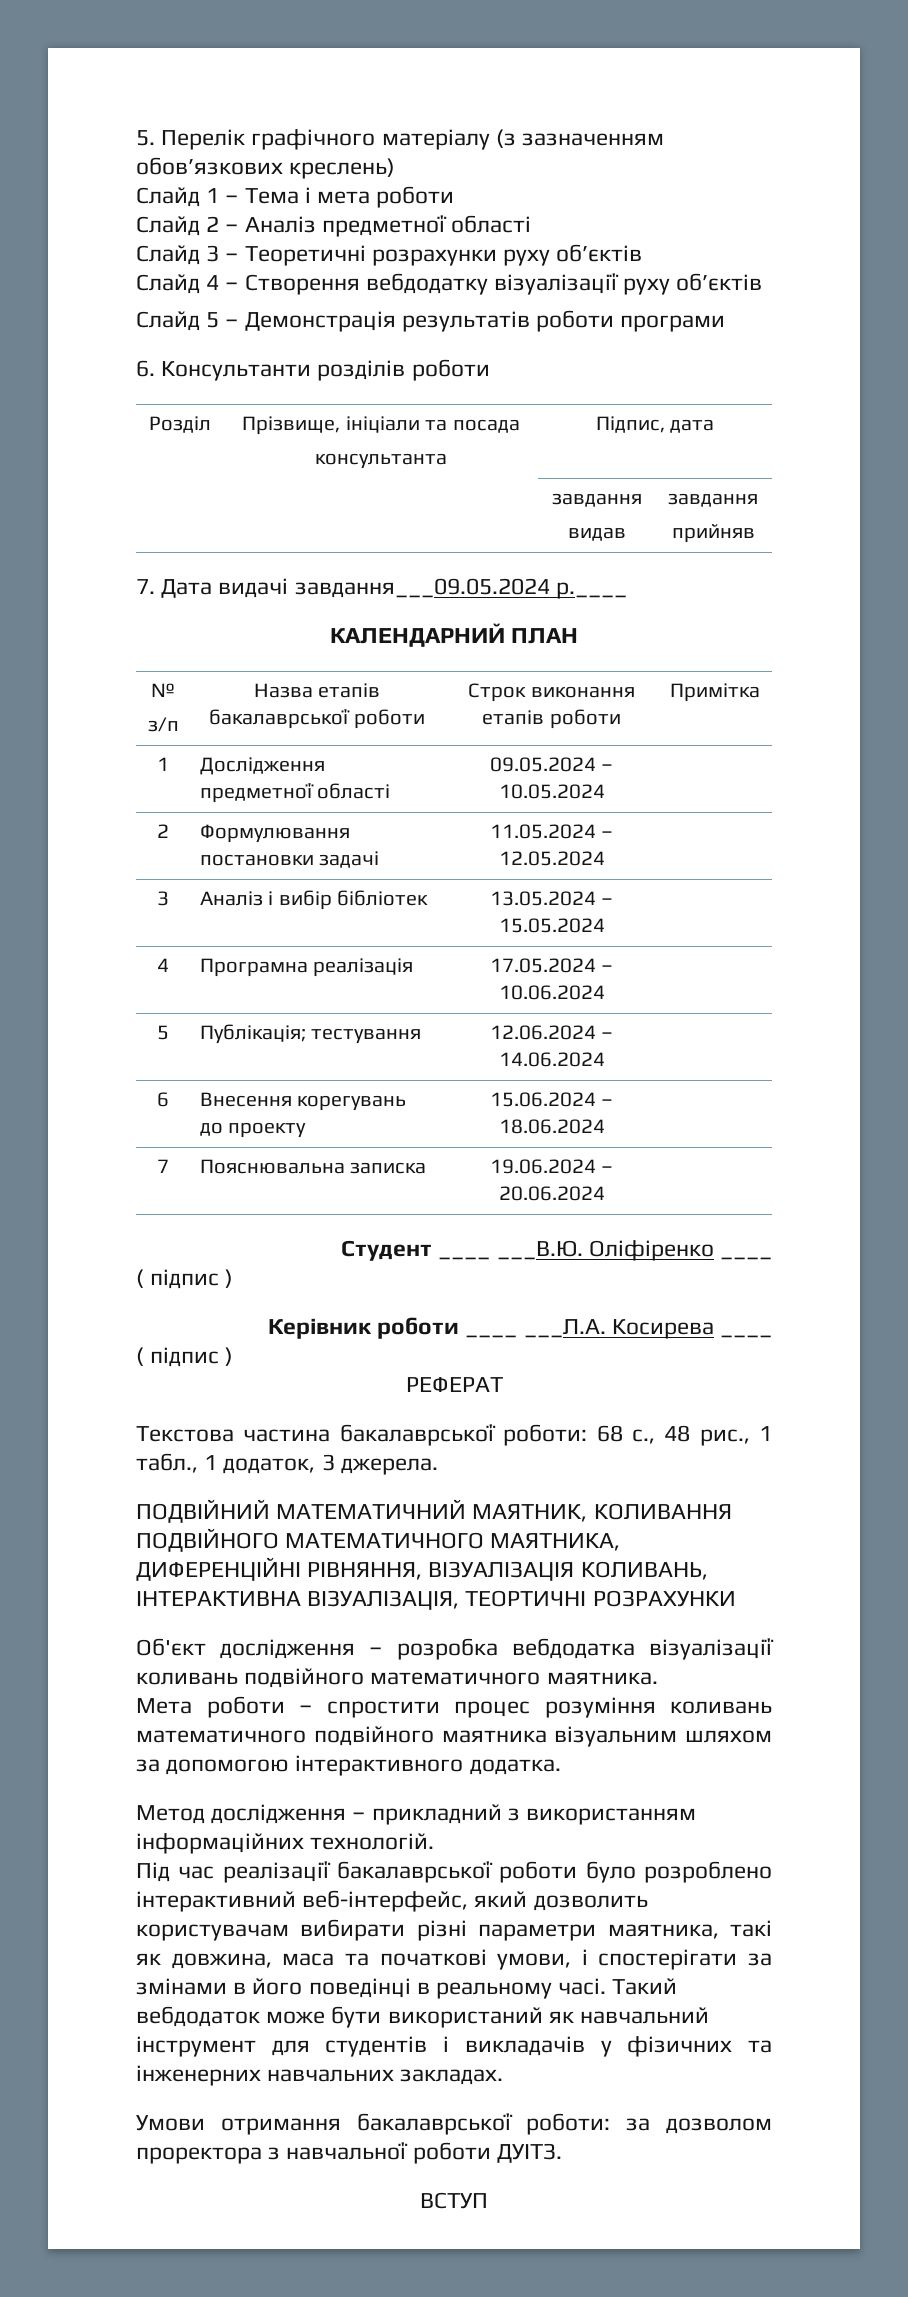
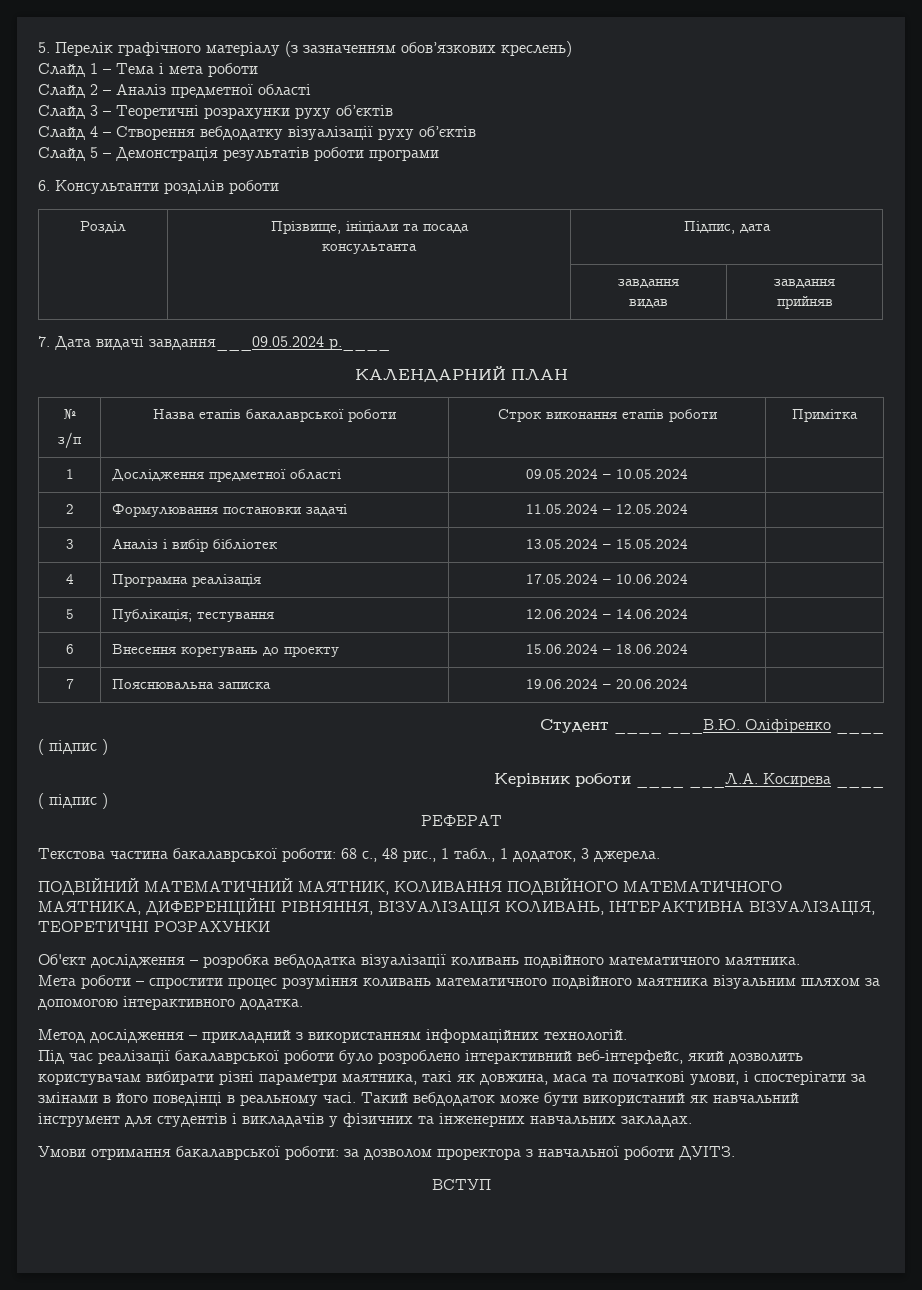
- ПОДВІЙНИЙ МАТЕМАТИЧНИЙ МАЯТНИК, КОЛИВАННЯ ПОДВІЙНОГО МАТЕМАТИЧНОГО МАЯТНИКА, ДИФЕРЕНЦІЙНІ РІВНЯННЯ, ВІЗУАЛІЗАЦІЯ КОЛИВАНЬ, ІНТЕРАКТИВНА ВІЗУАЛІЗАЦІЯ, ТЕОРТИЧНІ РОЗРАХУНКИ
+ ПОДВІЙНИЙ МАТЕМАТИЧНИЙ МАЯТНИК, КОЛИВАННЯ ПОДВІЙНОГО МАТЕМАТИЧНОГО МАЯТНИКА, ДИФЕРЕНЦІЙНІ РІВНЯННЯ, ВІЗУАЛІЗАЦІЯ КОЛИВАНЬ, ІНТЕРАКТИВНА ВІЗУАЛІЗАЦІЯ, ТЕОРЕТИЧНІ РОЗРАХУНКИ

